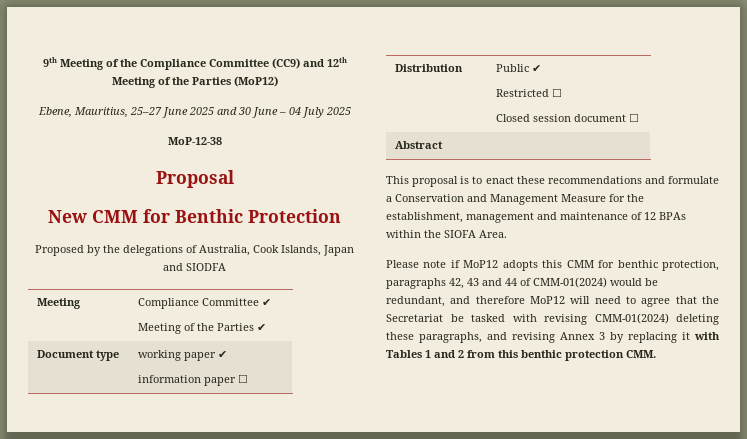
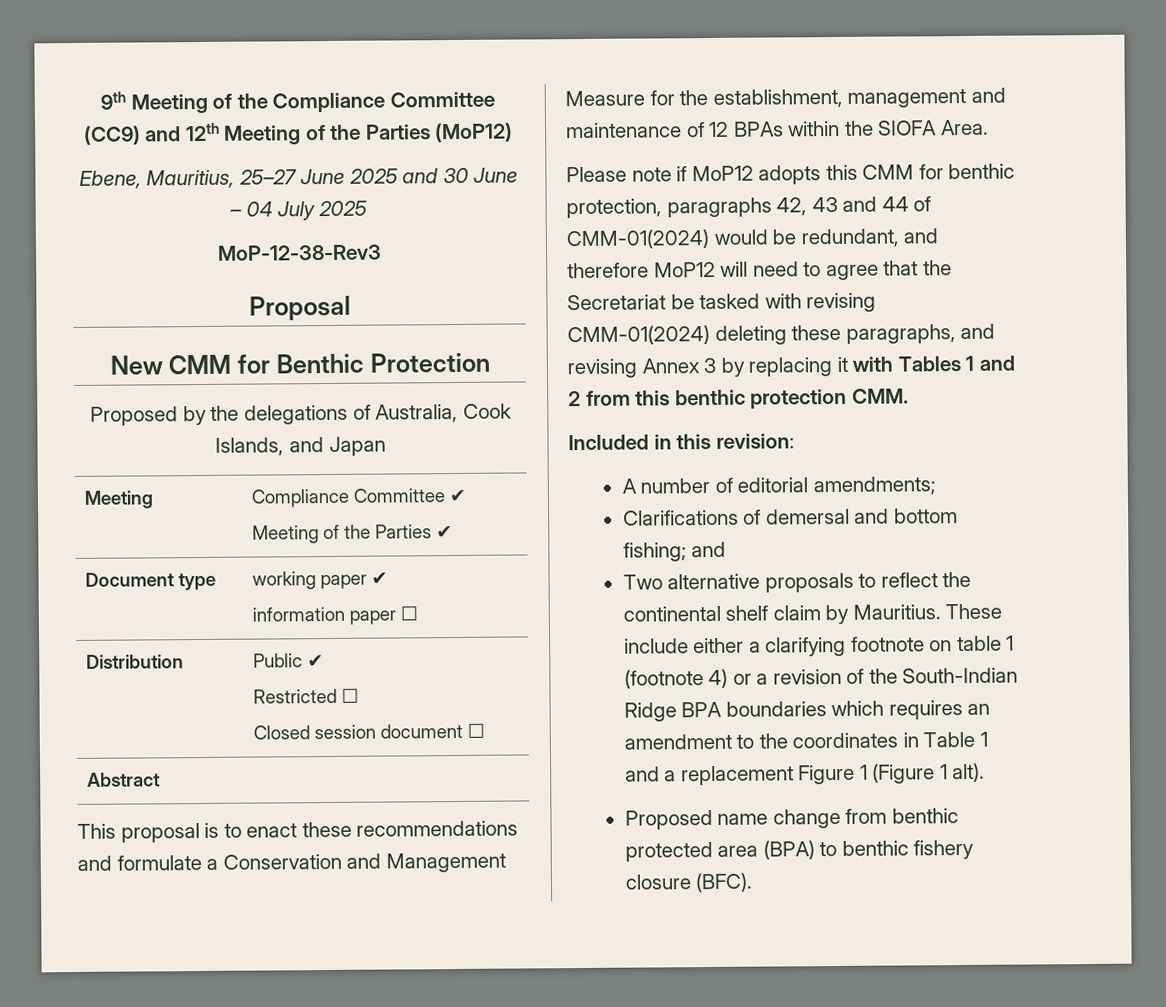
- MoP-12-38
+ MoP-12-38-Rev3
- Proposed by the delegations of Australia, Cook Islands, Japan and SIODFA
+ Proposed by the delegations of Australia, Cook Islands, and Japan
+ Included in this revision:
+ A number of editorial amendments;
+ Clarifications of demersal and bottom fishing; and
+ Two alternative proposals to reflect the continental shelf claim by Mauritius. These include either a clarifying footnote on table 1 (footnote 4) or a revision of the South-Indian Ridge BPA boundaries which requires an amendment to the coordinates in Table 1 and a replacement Figure 1 (Figure 1 alt).
+ Proposed name change from benthic protected area (BPA) to benthic fishery closure (BFC).

